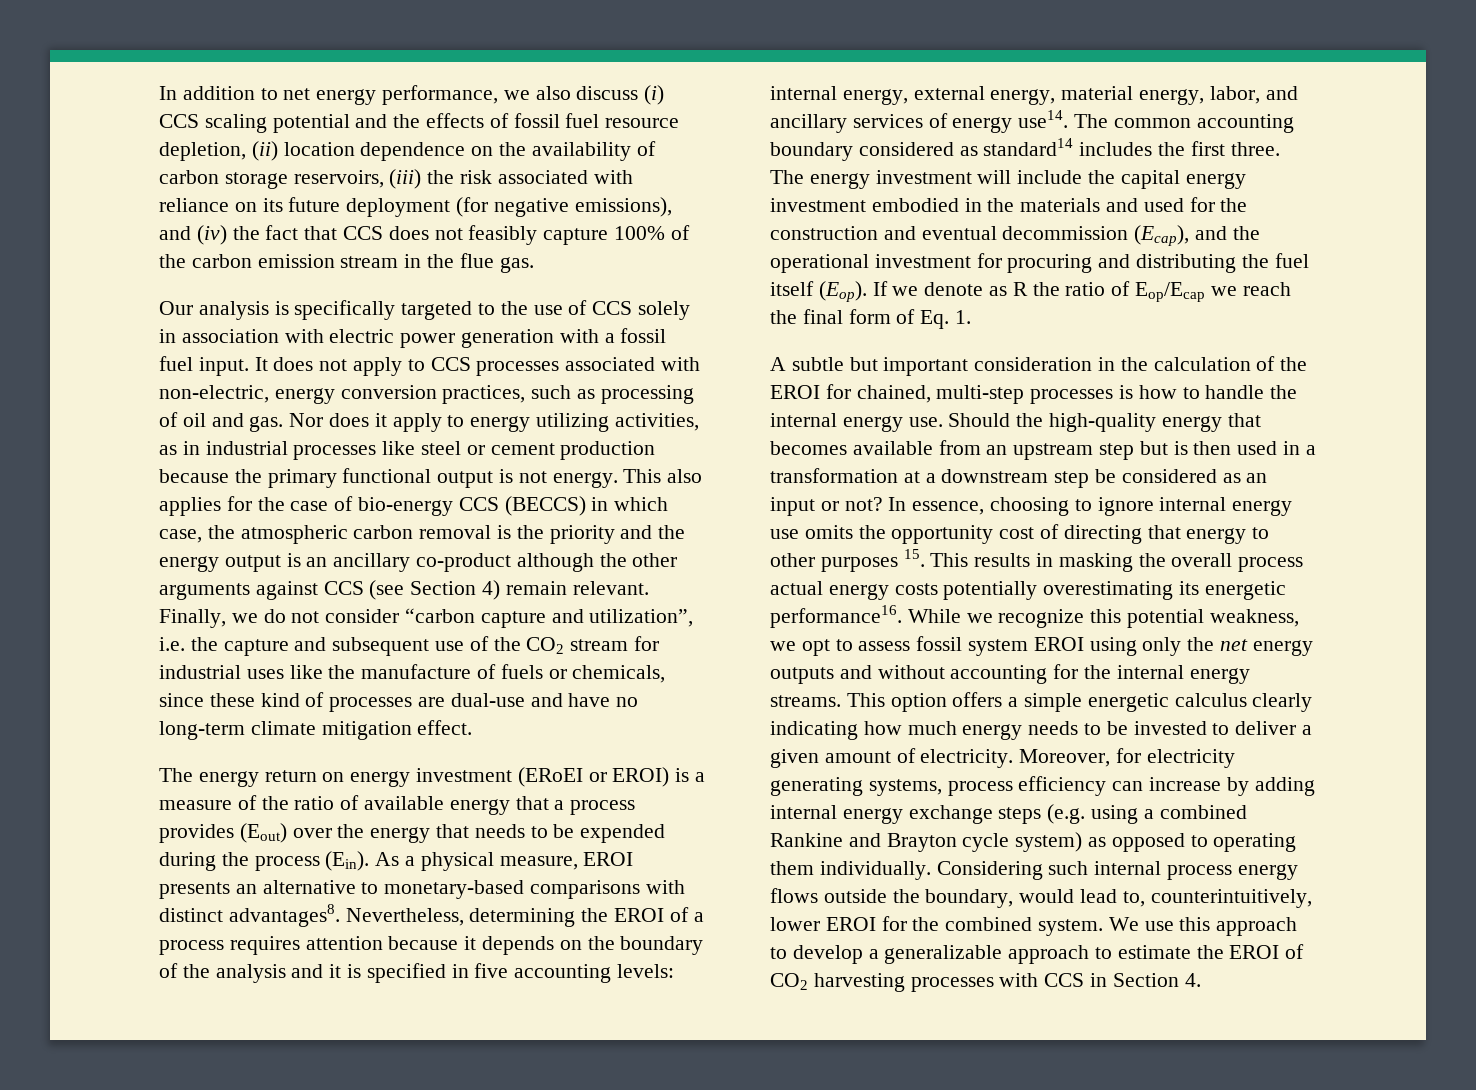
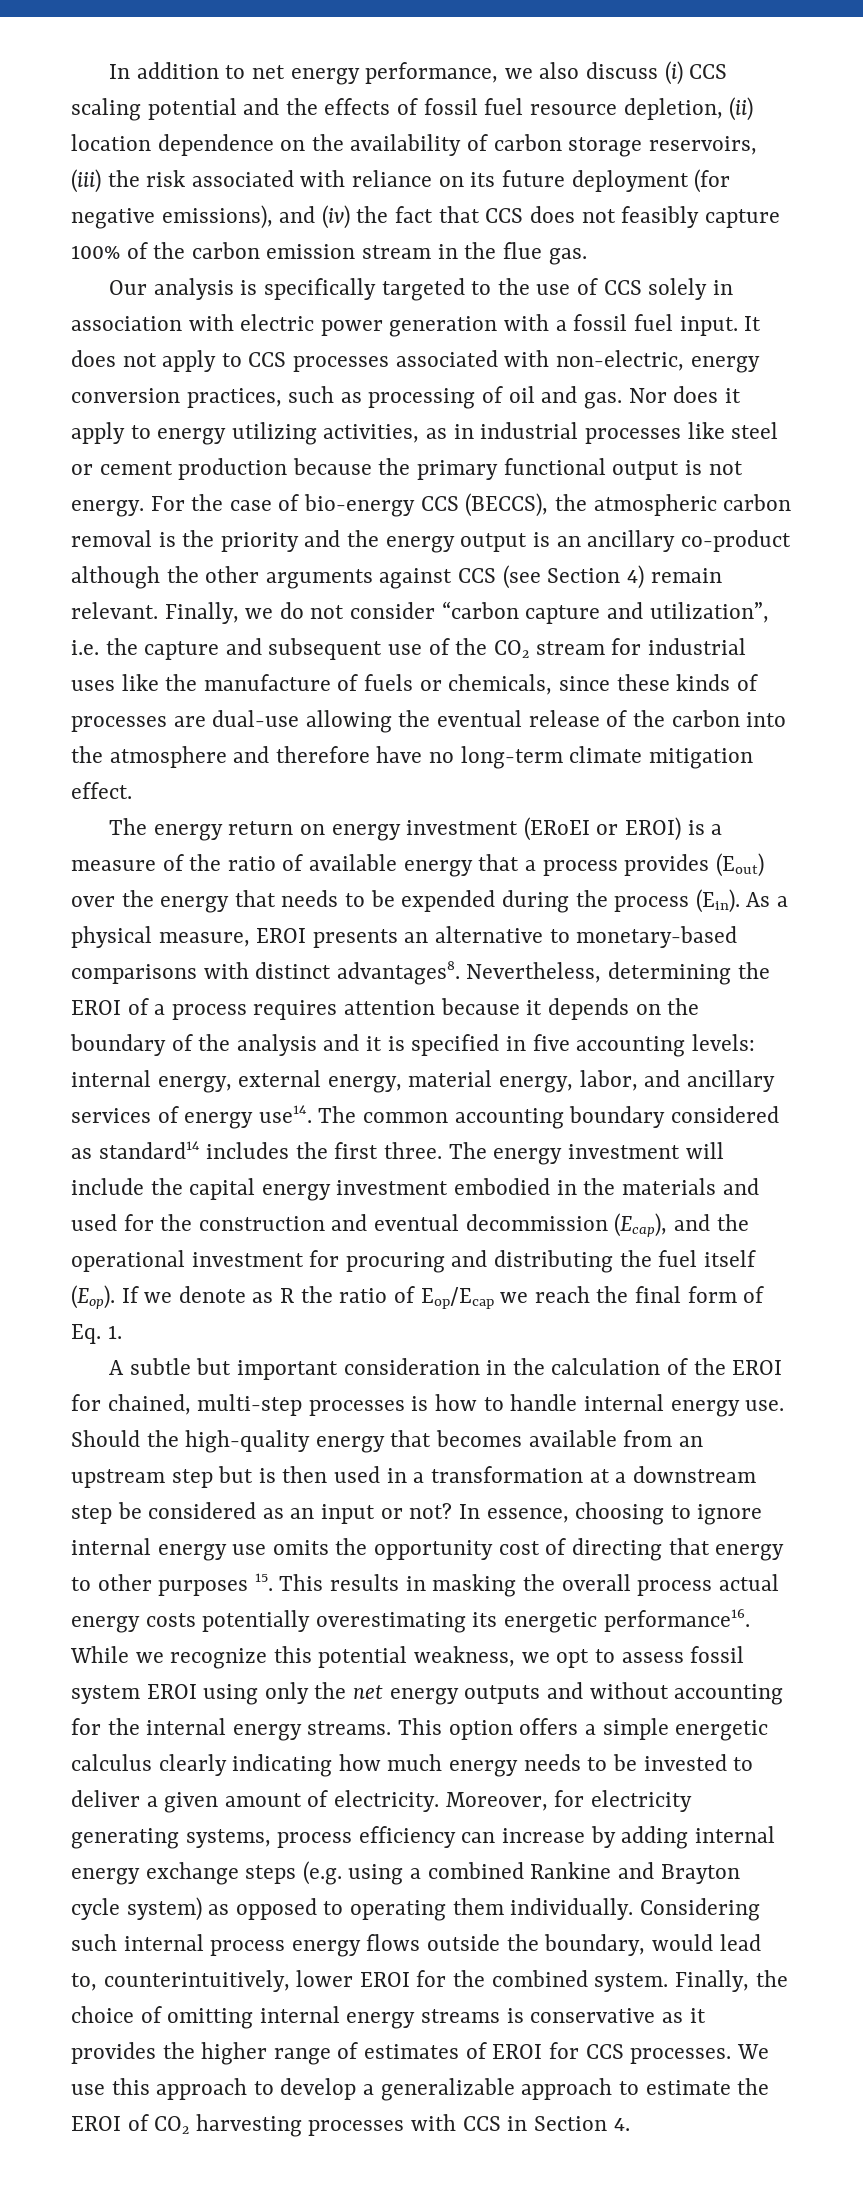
- This also applies for the case of bio-energy CCS (BECCS) in which case, the atmospheric carbon removal is the priority and the energy output is an ancillary co-product although the other arguments against CCS (see Section 4) remain relevant.
+ For the case of bio-energy CCS (BECCS), the atmospheric carbon removal is the priority and the energy output is an ancillary co-product although the other arguments against CCS (see Section 4) remain relevant.
- Finally, we do not consider “carbon capture and utilization”, i.e. the capture and subsequent use of the CO2 stream for industrial uses like the manufacture of fuels or chemicals, since these kind of processes are dual-use and have no long-term climate mitigation effect.
+ Finally, we do not consider “carbon capture and utilization”, i.e. the capture and subsequent use of the CO2 stream for industrial uses like the manufacture of fuels or chemicals, since these kinds of processes are dual-use allowing the eventual release of the carbon into the atmosphere and therefore have no long-term climate mitigation effect.
- A subtle but important consideration in the calculation of the EROI for chained, multi-step processes is how to handle the internal energy use.
+ A subtle but important consideration in the calculation of the EROI for chained, multi-step processes is how to handle internal energy use.
+ Finally, the choice of omitting internal energy streams is conservative as it provides the higher range of estimates of EROI for CCS processes.

